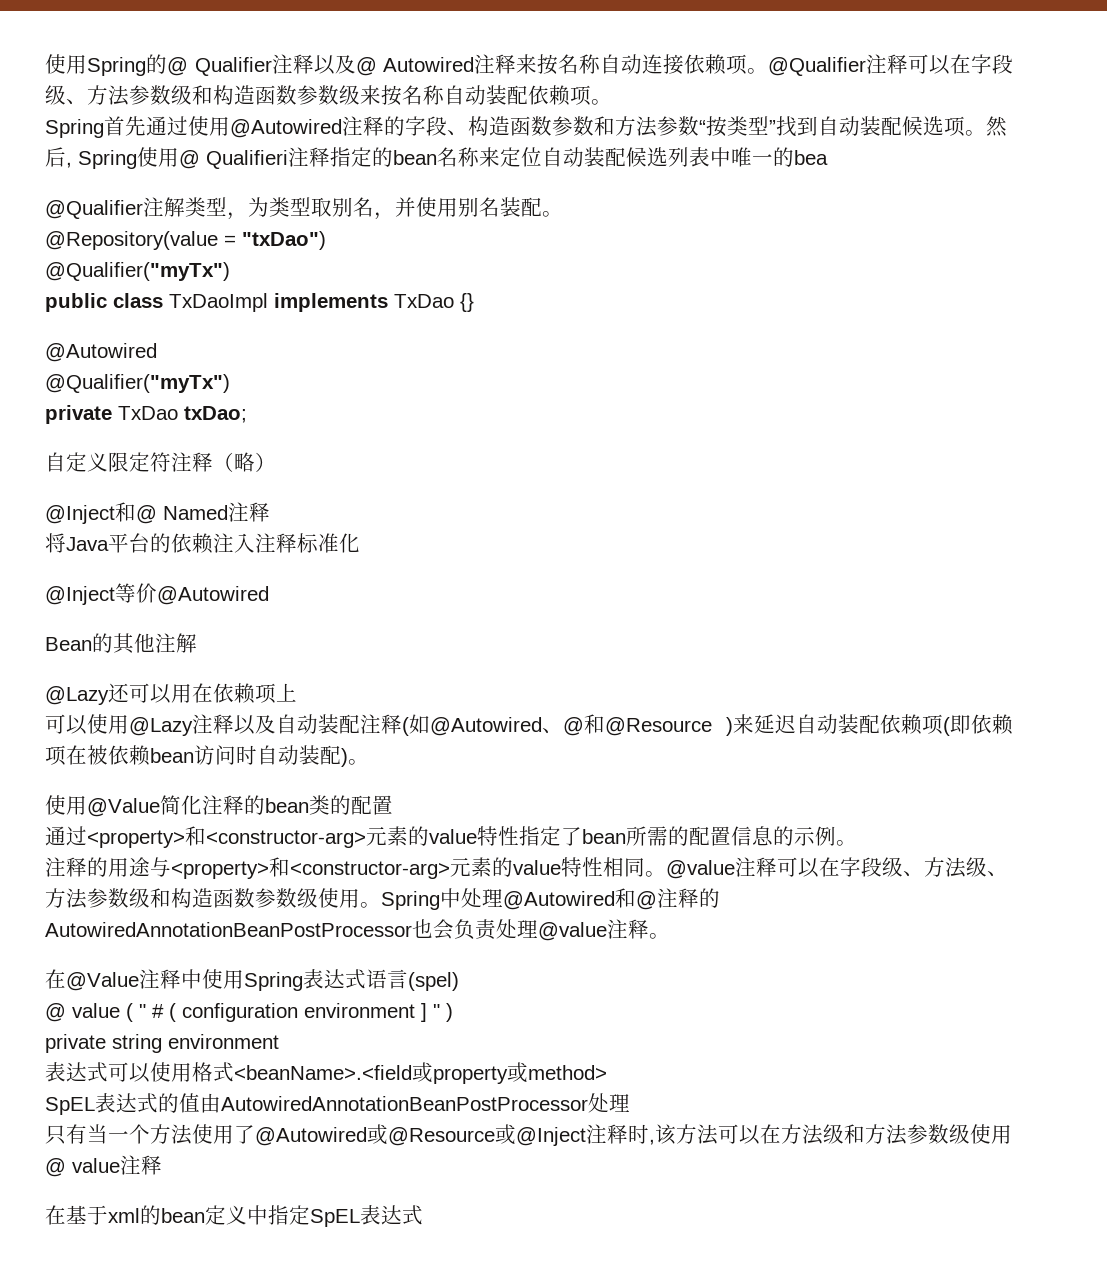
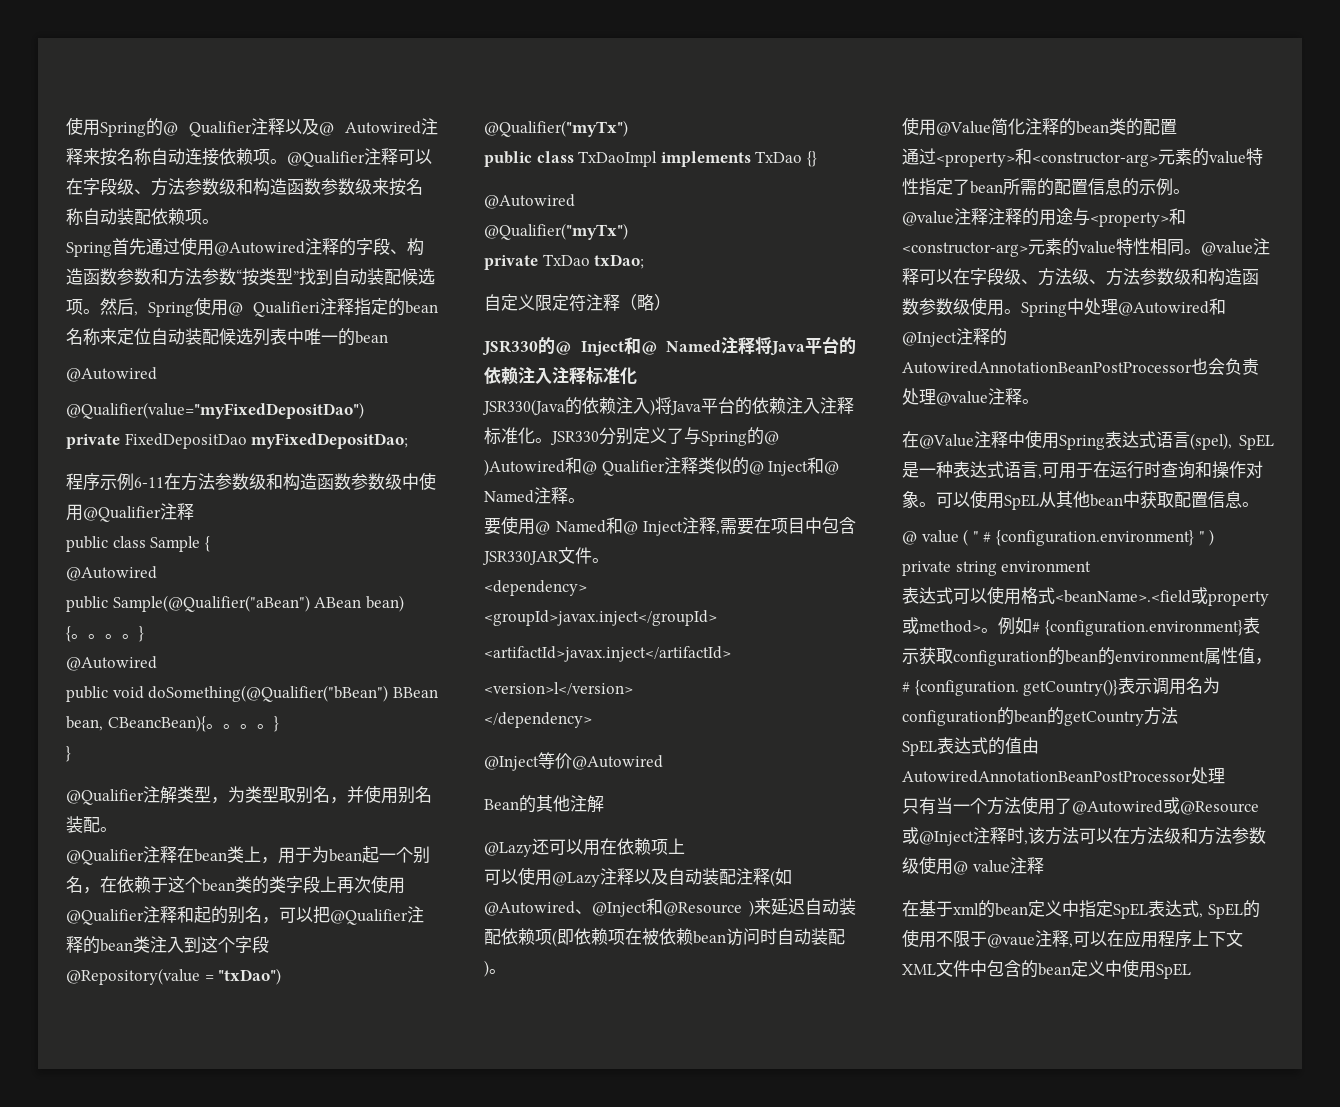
- 然后, Spring使用@ Qualifieri注释指定的bean名称来定位自动装配候选列表中唯一的bea
+ 然后, Spring使用@ Qualifieri注释指定的bean名称来定位自动装配候选列表中唯一的bean
+ @Autowired
+ @Qualifier(value="myFixedDepositDao")
+ private FixedDepositDao myFixedDepositDao;
+ 程序示例6-11在方法参数级和构造函数参数级中使用@Qualifier注释
+ public class Sample {
+ @Autowired
+ public Sample(@Qualifier("aBean") ABean bean) {。。。。}
+ @Autowired
+ public void doSomething(@Qualifier("bBean") BBean bean, CBeancBean){。。。。}
+ }
+ @Qualifier注释在bean类上，用于为bean起一个别名，在依赖于这个bean类的类字段上再次使用@Qualifier注释和起的别名，可以把@Qualifier注释的bean类注入到这个字段
- @Inject和@ Named注释
- 将Java平台的依赖注入注释标准化
+ JSR330的@ Inject和@ Named注释将Java平台的依赖注入注释标准化
+ JSR330(Java的依赖注入)将Java平台的依赖注入注释标准化。JSR330分别定义了与Spring的@ )Autowired和@ Qualifier注释类似的@ Inject和@ Named注释。
+ 要使用@ Named和@ Inject注释,需要在项目中包含JSR330JAR文件。
+ <dependency>
+ <groupId>javax.inject</groupId>
+ <artifactId>javax.inject</artifactId>
+ <version>l</version>
+ </dependency>
- 可以使用@Lazy注释以及自动装配注释(如@Autowired、@和@Resource )来延迟自动装配依赖项(即依赖项在被依赖bean访问时自动装配)。
+ 可以使用@Lazy注释以及自动装配注释(如@Autowired、@Inject和@Resource )来延迟自动装配依赖项(即依赖项在被依赖bean访问时自动装配)。
- 注释的用途与<property>和<constructor-arg>元素的value特性相同。
+ @value注释注释的用途与<property>和<constructor-arg>元素的value特性相同。
- Spring中处理@Autowired和@注释的AutowiredAnnotationBeanPostProcessor也会负责处理@value注释。
+ Spring中处理@Autowired和@Inject注释的AutowiredAnnotationBeanPostProcessor也会负责处理@value注释。
- 在@Value注释中使用Spring表达式语言(spel)
+ 在@Value注释中使用Spring表达式语言(spel), SpEL是一种表达式语言,可用于在运行时查询和操作对象。可以使用SpEL从其他bean中获取配置信息。
- @ value ( " # ( configuration environment ] " )
+ @ value ( " # {configuration.environment} " )
- 表达式可以使用格式<beanName>.<field或property或method>
+ 表达式可以使用格式<beanName>.<field或property或method>。例如# {configuration.environment}表示获取configuration的bean的environment属性值，# {configuration. getCountry()}表示调用名为configuration的bean的getCountry方法
- 在基于xml的bean定义中指定SpEL表达式
+ 在基于xml的bean定义中指定SpEL表达式, SpEL的使用不限于@vaue注释,可以在应用程序上下文XML文件中包含的bean定义中使用SpEL

